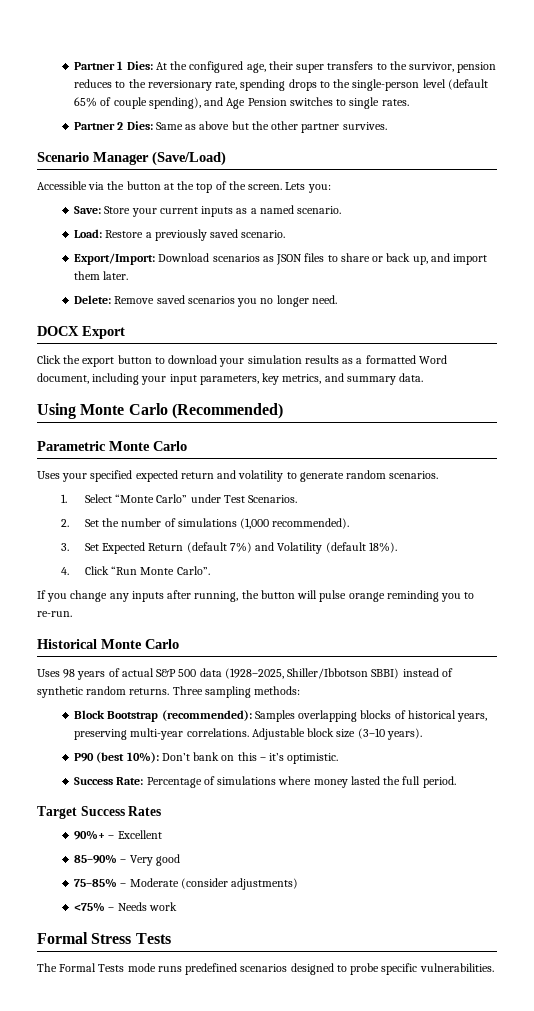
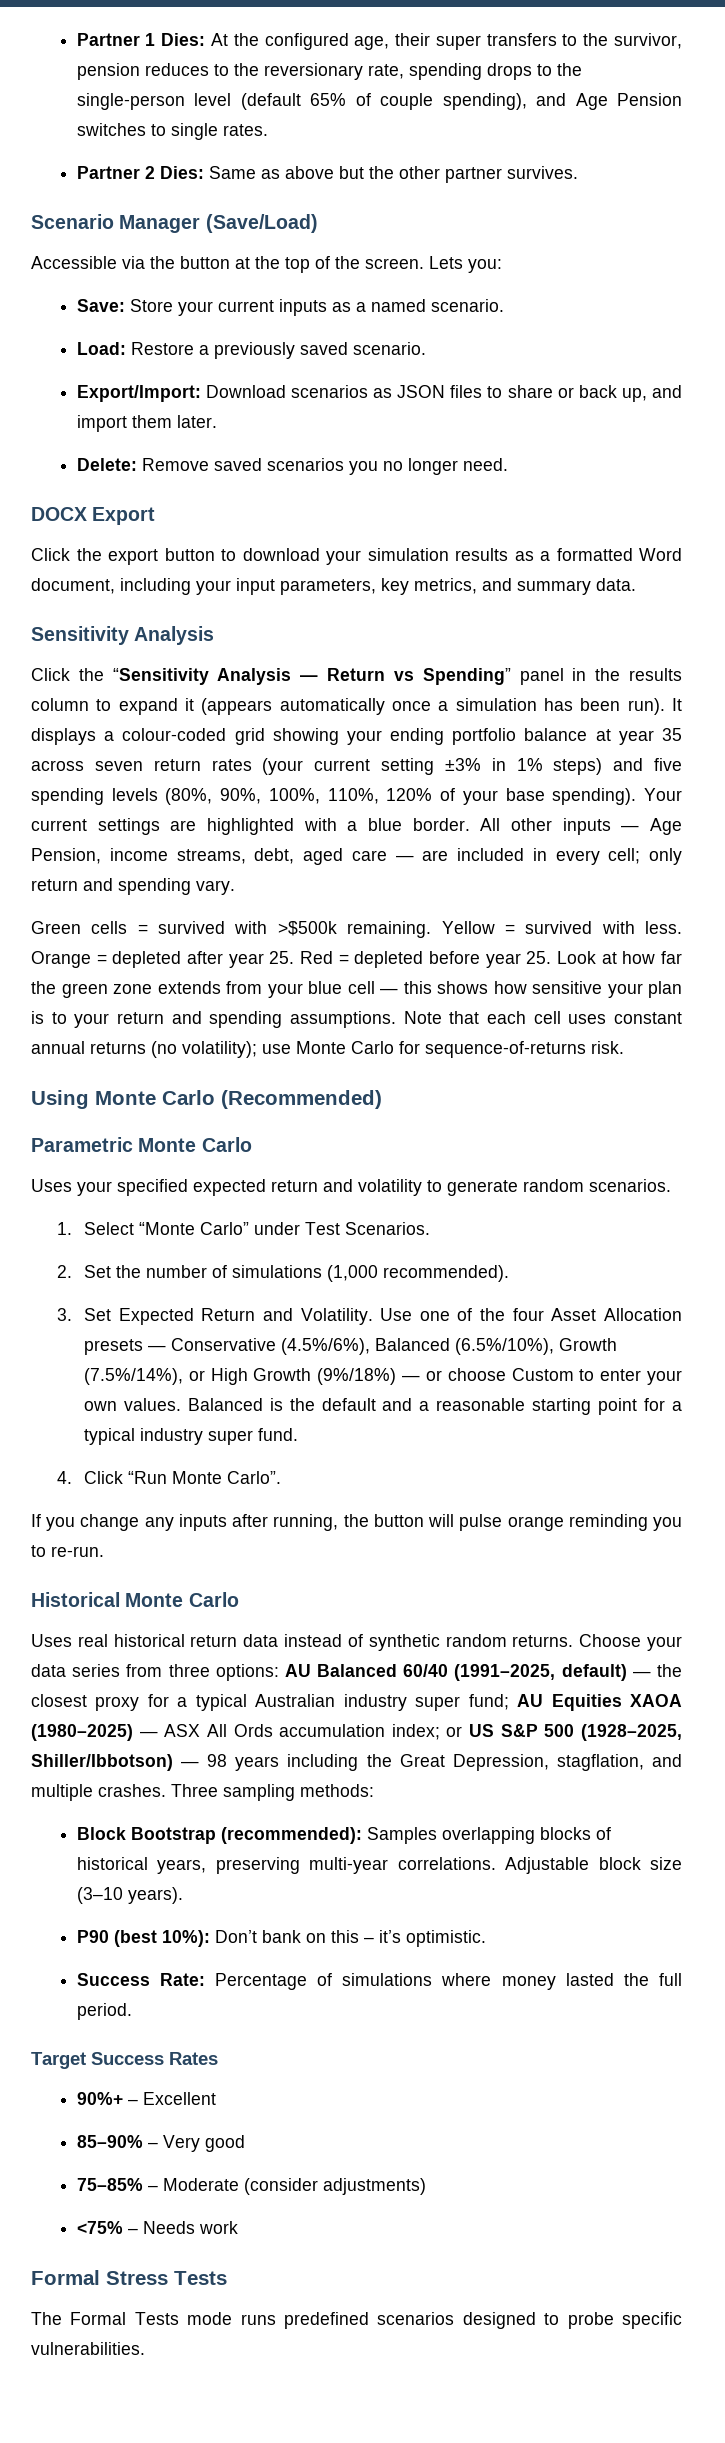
+ Sensitivity Analysis
+ Click the “Sensitivity Analysis — Return vs Spending” panel in the results column to expand it (appears automatically once a simulation has been run). It displays a colour-coded grid showing your ending portfolio balance at year 35 across seven return rates (your current setting ±3% in 1% steps) and five spending levels (80%, 90%, 100%, 110%, 120% of your base spending). Your current settings are highlighted with a blue border. All other inputs — Age Pension, income streams, debt, aged care — are included in every cell; only return and spending vary.
+ Green cells = survived with >$500k remaining. Yellow = survived with less. Orange = depleted after year 25. Red = depleted before year 25. Look at how far the green zone extends from your blue cell — this shows how sensitive your plan is to your return and spending assumptions. Note that each cell uses constant annual returns (no volatility); use Monte Carlo for sequence-of-returns risk.
- 3. Set Expected Return (default 7%) and Volatility (default 18%).
+ 3. Set Expected Return and Volatility. Use one of the four Asset Allocation presets — Conservative (4.5%/6%), Balanced (6.5%/10%), Growth (7.5%/14%), or High Growth (9%/18%) — or choose Custom to enter your own values. Balanced is the default and a reasonable starting point for a typical industry super fund.
- Uses 98 years of actual S&P 500 data (1928–2025, Shiller/Ibbotson SBBI) instead of synthetic random returns.
+ Uses real historical return data instead of synthetic random returns.
+ Choose your data series from three options: AU Balanced 60/40 (1991–2025, default) — the closest proxy for a typical Australian industry super fund; AU Equities XAOA (1980–2025) — ASX All Ords accumulation index; or US S&P 500 (1928–2025, Shiller/Ibbotson) — 98 years including the Great Depression, stagflation, and multiple crashes.

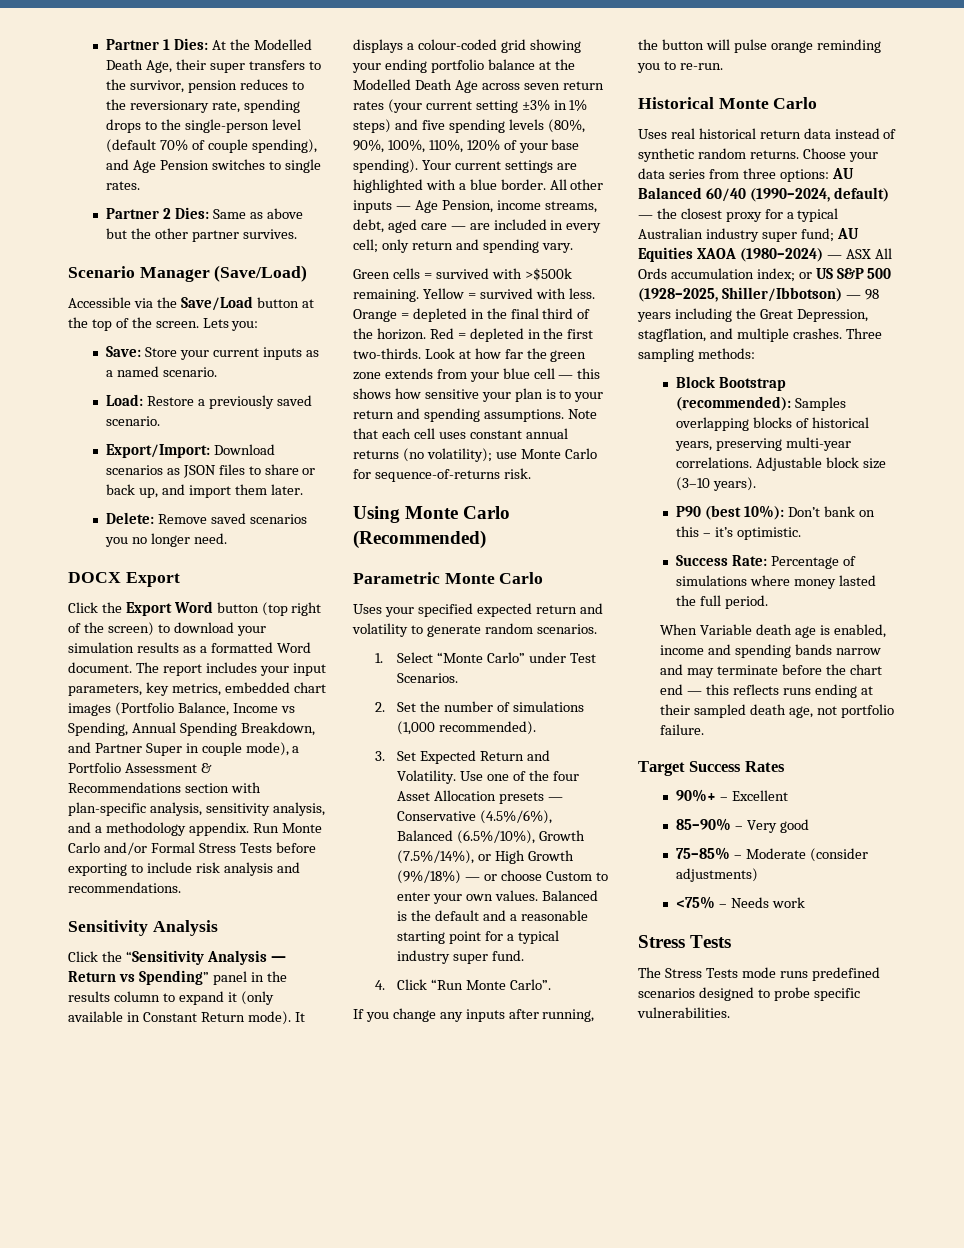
- Partner 1 Dies: At the configured age, their super transfers to the survivor, pension reduces to the reversionary rate, spending drops to the single-person level (default 65% of couple spending), and Age Pension switches to single rates.
+ Partner 1 Dies: At the Modelled Death Age, their super transfers to the survivor, pension reduces to the reversionary rate, spending drops to the single-person level (default 70% of couple spending), and Age Pension switches to single rates.
- Accessible via the button at the top of the screen.
+ Accessible via the Save/Load button at the top of the screen.
- Click the export button to download your simulation results as a formatted Word document, including your input parameters, key metrics, and summary data.
+ Click the Export Word button (top right of the screen) to download your simulation results as a formatted Word document. The report includes your input parameters, key metrics, embedded chart images (Portfolio Balance, Income vs Spending, Annual Spending Breakdown, and Partner Super in couple mode), a Portfolio Assessment & Recommendations section with plan-specific analysis, sensitivity analysis, and a methodology appendix. Run Monte Carlo and/or Formal Stress Tests before exporting to include risk analysis and recommendations.
- Click the “Sensitivity Analysis — Return vs Spending” panel in the results column to expand it (appears automatically once a simulation has been run).
+ Click the “Sensitivity Analysis — Return vs Spending” panel in the results column to expand it (only available in Constant Return mode).
- It displays a colour-coded grid showing your ending portfolio balance at year 35 across seven return rates (your current setting ±3% in 1% steps) and five spending levels (80%, 90%, 100%, 110%, 120% of your base spending).
+ It displays a colour-coded grid showing your ending portfolio balance at the Modelled Death Age across seven return rates (your current setting ±3% in 1% steps) and five spending levels (80%, 90%, 100%, 110%, 120% of your base spending).
- Orange = depleted after year 25. Red = depleted before year 25. Look at how far the green zone extends from your blue cell — this shows how sensitive your plan is to your return and spending assumptions.
+ Orange = depleted in the final third of the horizon. Red = depleted in the first two-thirds. Look at how far the green zone extends from your blue cell — this shows how sensitive your plan is to your return and spending assumptions.
- Choose your data series from three options: AU Balanced 60/40 (1991–2025, default) — the closest proxy for a typical Australian industry super fund; AU Equities XAOA (1980–2025) — ASX All Ords accumulation index; or US S&P 500 (1928–2025, Shiller/Ibbotson) — 98 years including the Great Depression, stagflation, and multiple crashes.
+ Choose your data series from three options: AU Balanced 60/40 (1990–2024, default) — the closest proxy for a typical Australian industry super fund; AU Equities XAOA (1980–2024) — ASX All Ords accumulation index; or US S&P 500 (1928–2025, Shiller/Ibbotson) — 98 years including the Great Depression, stagflation, and multiple crashes.
+ When Variable death age is enabled, income and spending bands narrow and may terminate before the chart end — this reflects runs ending at their sampled death age, not portfolio failure.
  <75% – Needs work
- Formal Stress Tests
+ Stress Tests
- The Formal Tests mode runs predefined scenarios designed to probe specific vulnerabilities.
+ The Stress Tests mode runs predefined scenarios designed to probe specific vulnerabilities.

